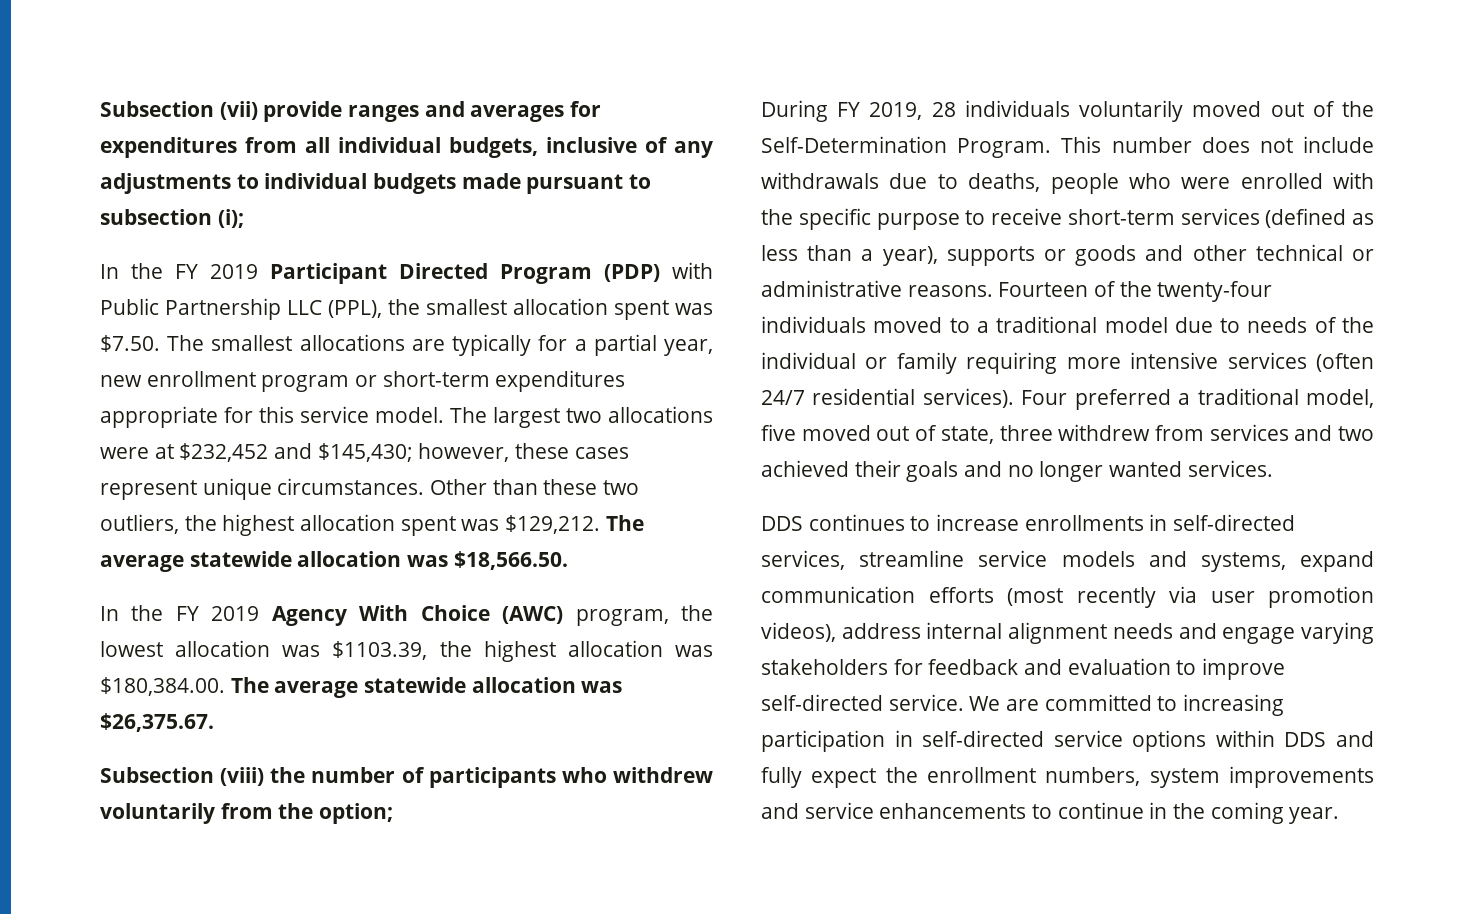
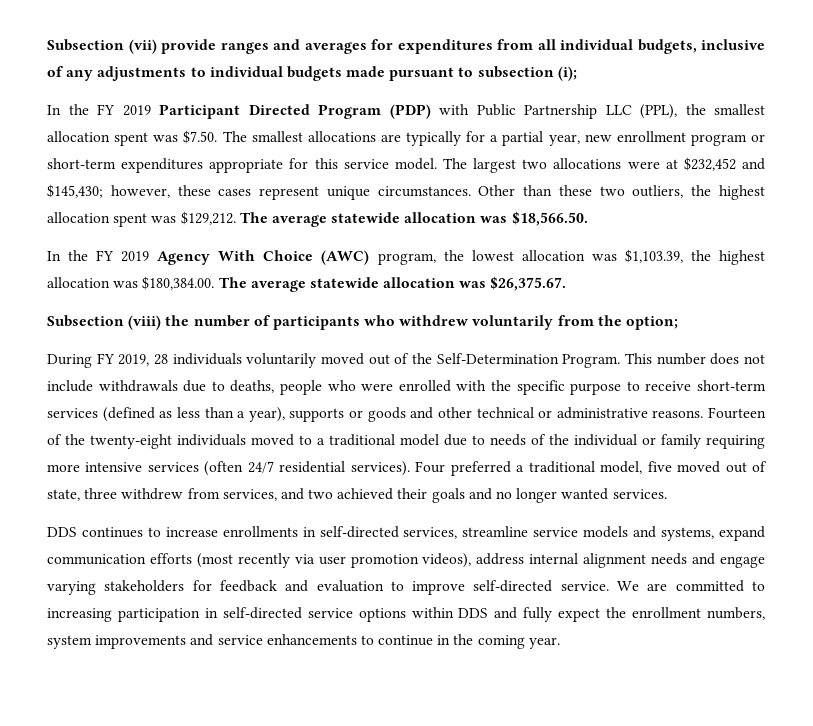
- In the FY 2019 Agency With Choice (AWC) program, the lowest allocation was $1103.39, the highest allocation was $180,384.00. The average statewide allocation was $26,375.67.
+ In the FY 2019 Agency With Choice (AWC) program, the lowest allocation was $1,103.39, the highest allocation was $180,384.00. The average statewide allocation was $26,375.67.
- Fourteen of the twenty-four individuals moved to a traditional model due to needs of the individual or family requiring more intensive services (often 24/7 residential services).
+ Fourteen of the twenty-eight individuals moved to a traditional model due to needs of the individual or family requiring more intensive services (often 24/7 residential services).
- Four preferred a traditional model, five moved out of state, three withdrew from services and two achieved their goals and no longer wanted services.
+ Four preferred a traditional model, five moved out of state, three withdrew from services, and two achieved their goals and no longer wanted services.

